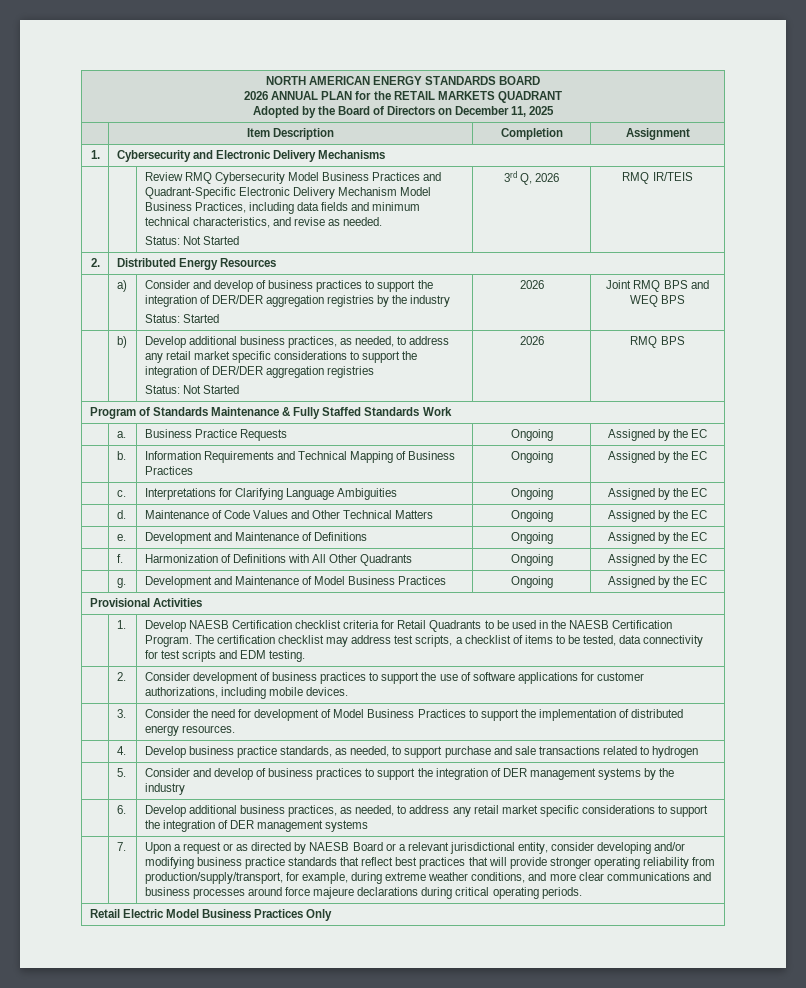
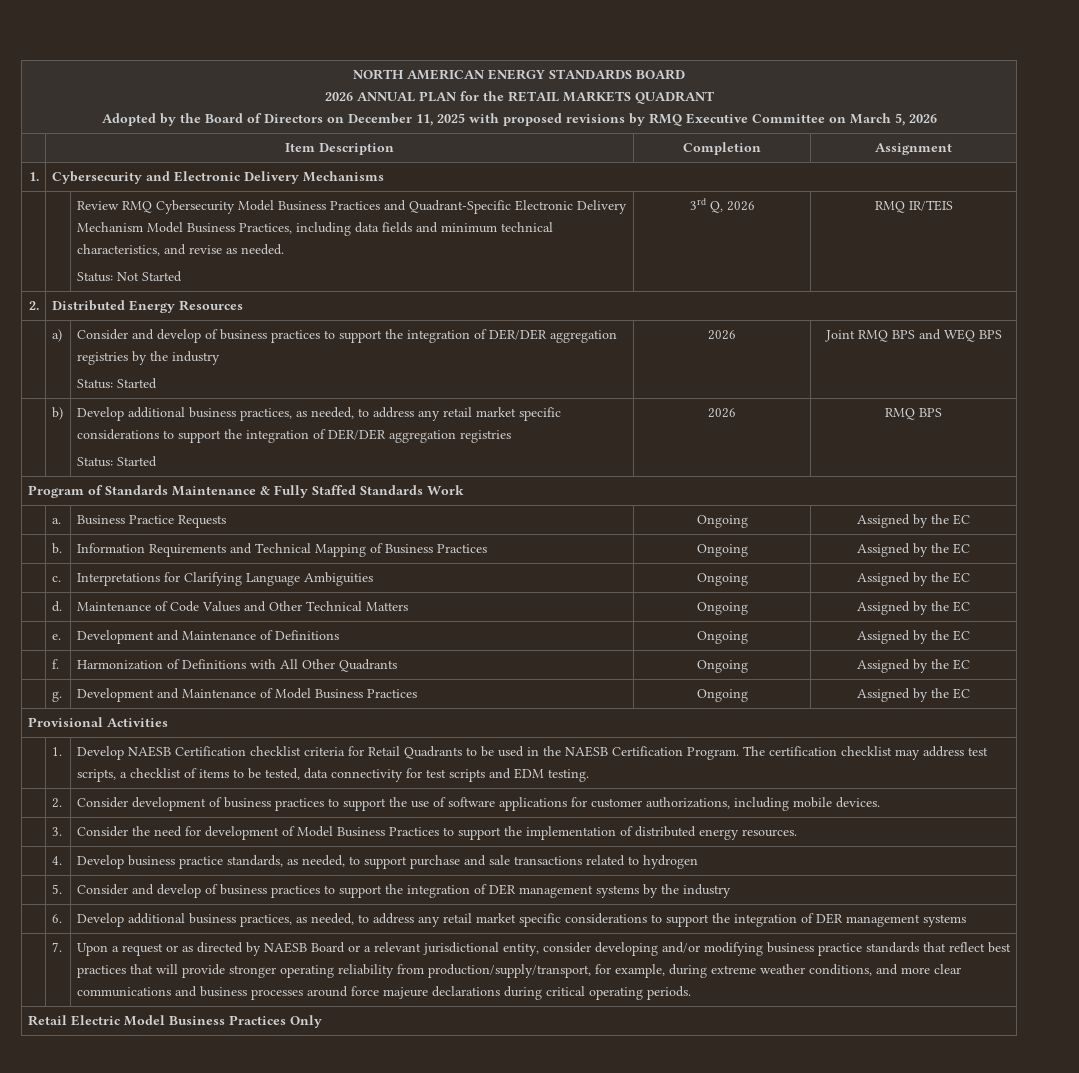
  NORTH AMERICAN ENERGY STANDARDS BOARD
  2026 ANNUAL PLAN for the RETAIL MARKETS QUADRANT
- Adopted by the Board of Directors on December 11, 2025
+ Adopted by the Board of Directors on December 11, 2025 with proposed revisions by RMQ Executive Committee on March 5, 2026
  | b) | Develop additional business practices, as needed, to address any retail market specific considerations to support the integration of DER/DER aggregation registries
- Status: Not Started | 2026 | RMQ BPS
+ Status: Started | 2026 | RMQ BPS

